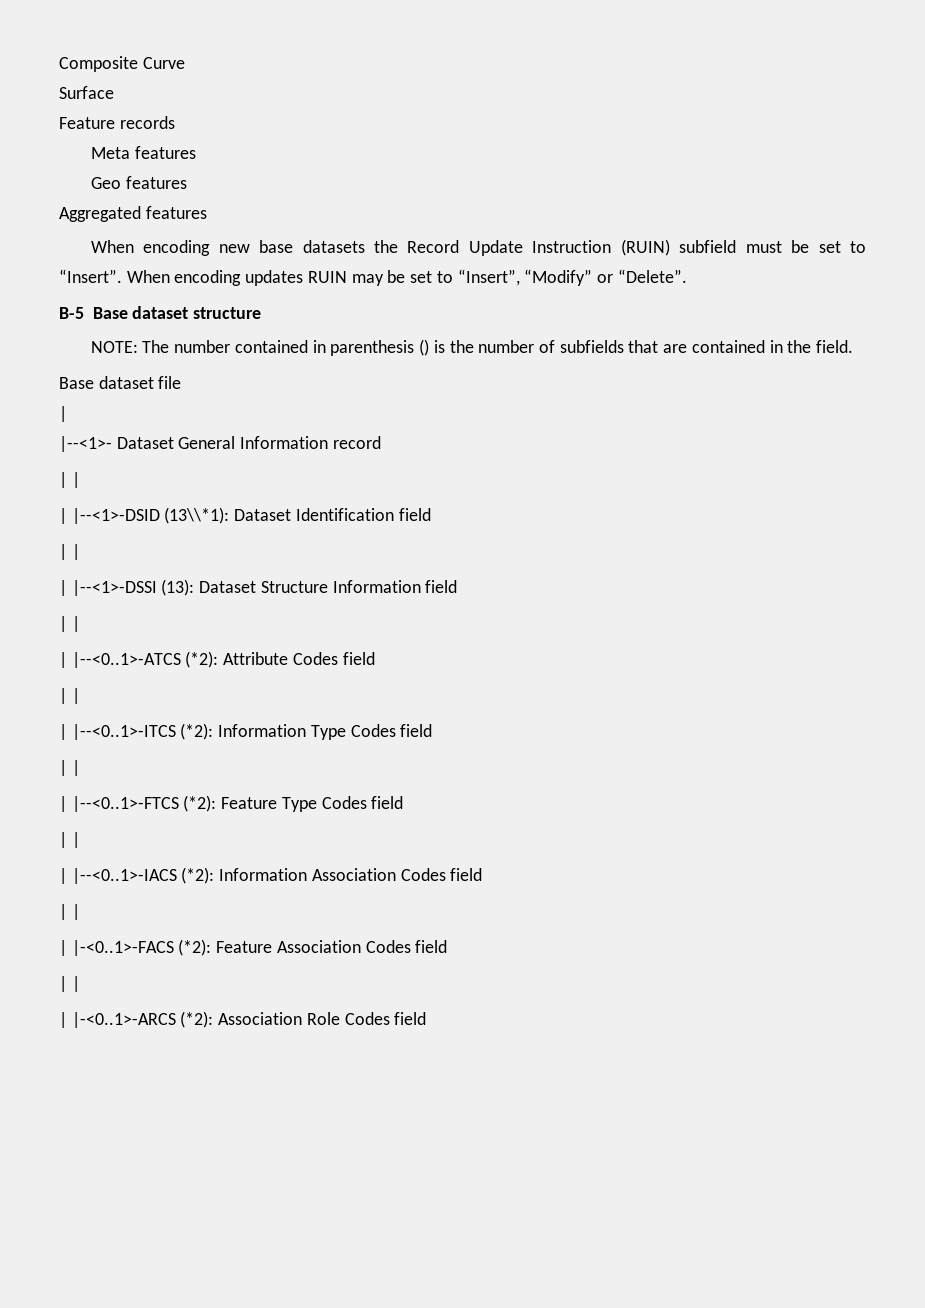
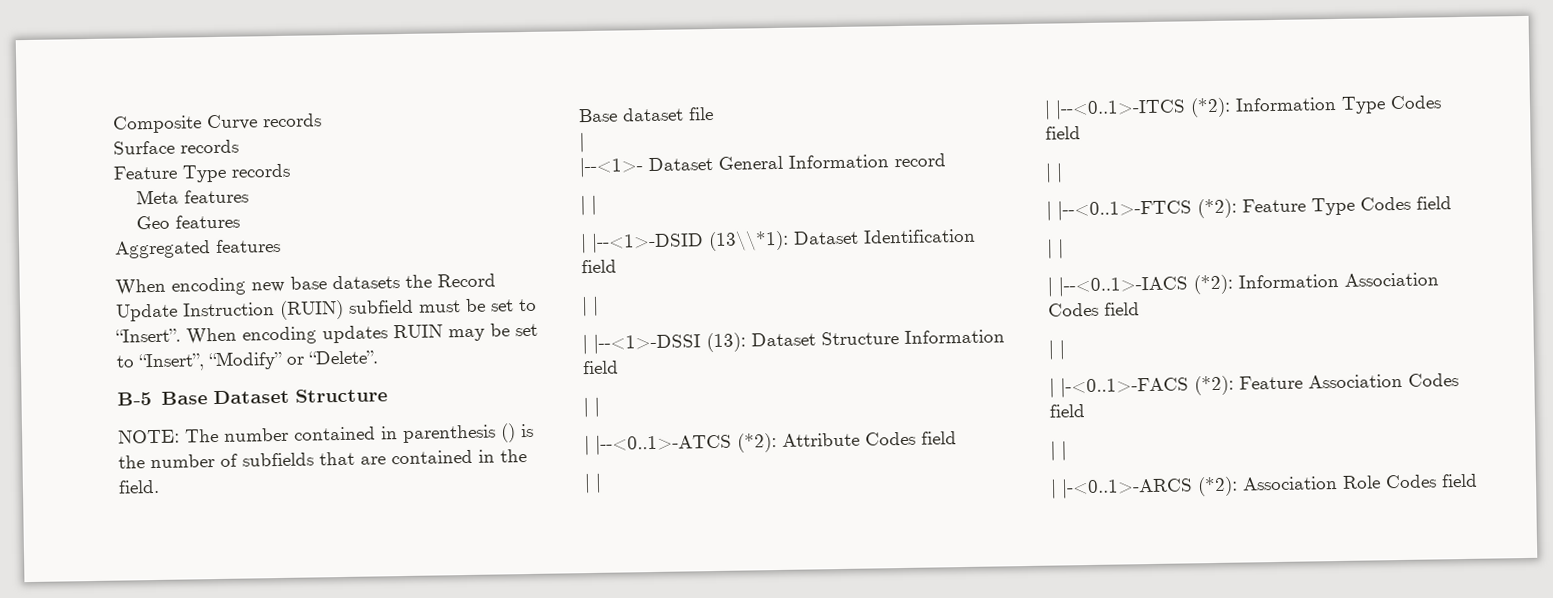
- Composite Curve
+ Composite Curve records
- Surface
- Feature records
+ Surface records
+ Feature Type records
- B-5 Base dataset structure
+ B-5 Base Dataset Structure

